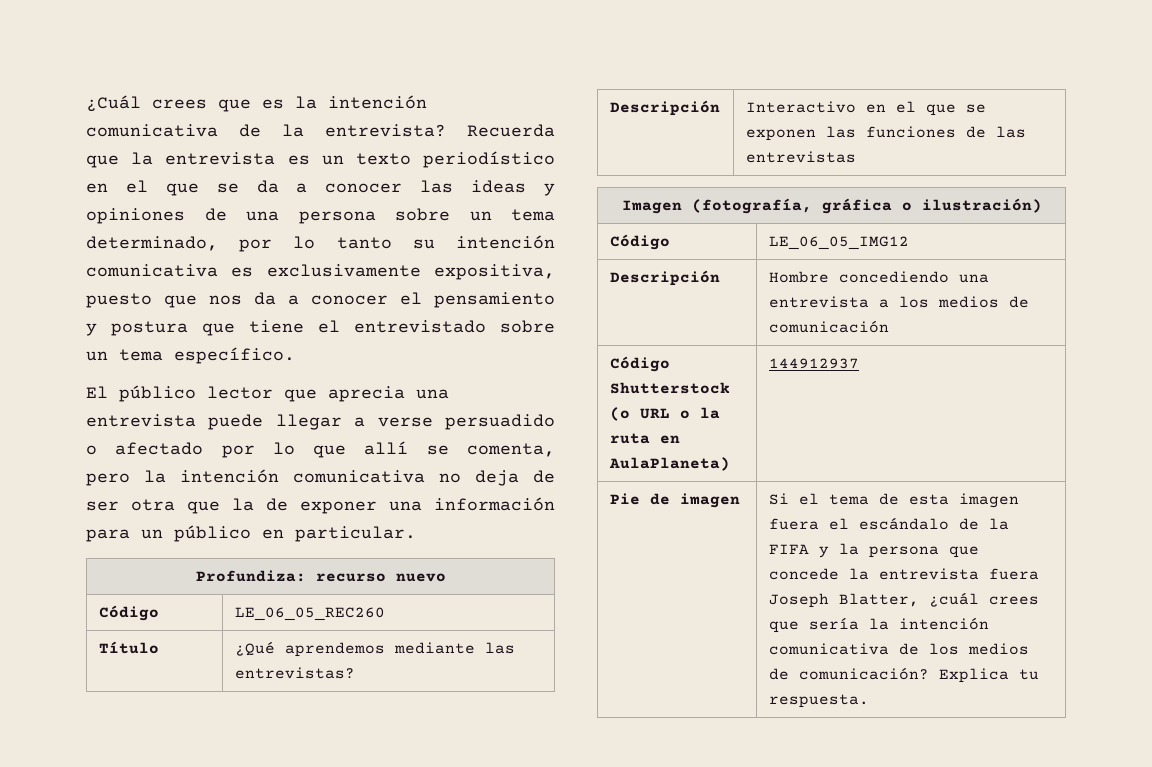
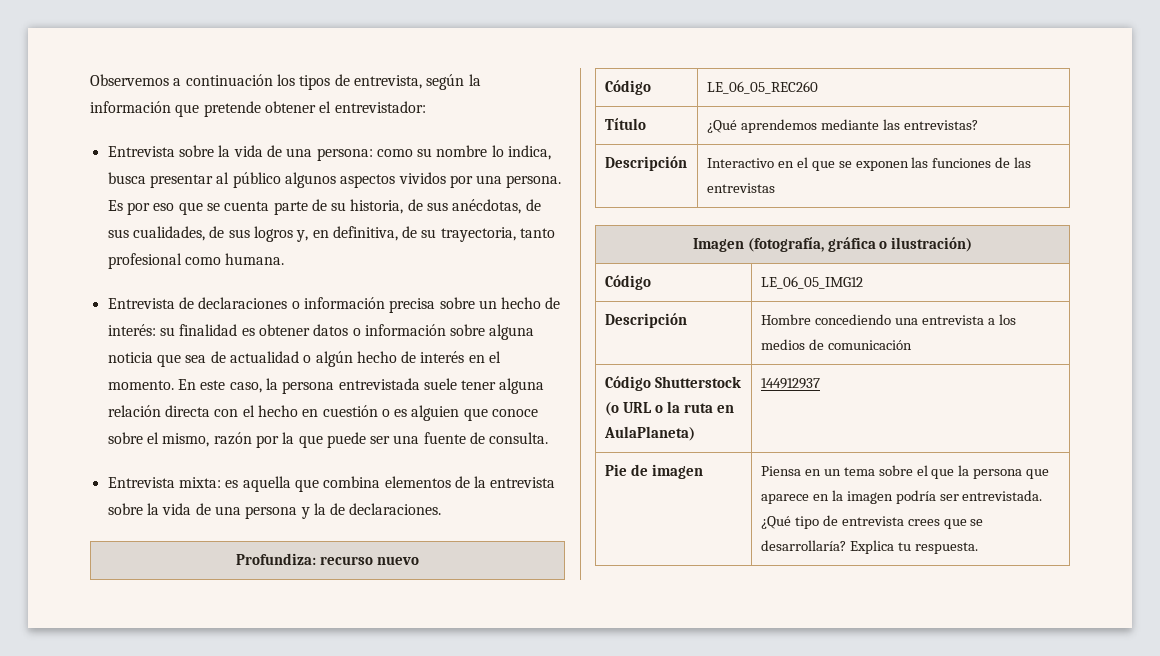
- ¿Cuál crees que es la intención comunicativa de la entrevista? Recuerda que la entrevista es un texto periodístico en el que se da a conocer las ideas y opiniones de una persona sobre un tema determinado, por lo tanto su intención comunicativa es exclusivamente expositiva, puesto que nos da a conocer el pensamiento y postura que tiene el entrevistado sobre un tema específico.
- El público lector que aprecia una entrevista puede llegar a verse persuadido o afectado por lo que allí se comenta, pero la intención comunicativa no deja de ser otra que la de exponer una información para un público en particular.
+ Observemos a continuación los tipos de entrevista, según la información que pretende obtener el entrevistador:
+ Entrevista sobre la vida de una persona: como su nombre lo indica, busca presentar al público algunos aspectos vividos por una persona. Es por eso que se cuenta parte de su historia, de sus anécdotas, de sus cualidades, de sus logros y, en definitiva, de su trayectoria, tanto profesional como humana.
+ Entrevista de declaraciones o información precisa sobre un hecho de interés: su finalidad es obtener datos o información sobre alguna noticia que sea de actualidad o algún hecho de interés en el momento. En este caso, la persona entrevistada suele tener alguna relación directa con el hecho en cuestión o es alguien que conoce sobre el mismo, razón por la que puede ser una fuente de consulta.
+ Entrevista mixta: es aquella que combina elementos de la entrevista sobre la vida de una persona y la de declaraciones.
- Pie de imagen | Si el tema de esta imagen fuera el escándalo de la FIFA y la persona que concede la entrevista fuera Joseph Blatter, ¿cuál crees que sería la intención comunicativa de los medios de comunicación? Explica tu respuesta.
+ Pie de imagen | Piensa en un tema sobre el que la persona que aparece en la imagen podría ser entrevistada. ¿Qué tipo de entrevista crees que se desarrollaría? Explica tu respuesta.

